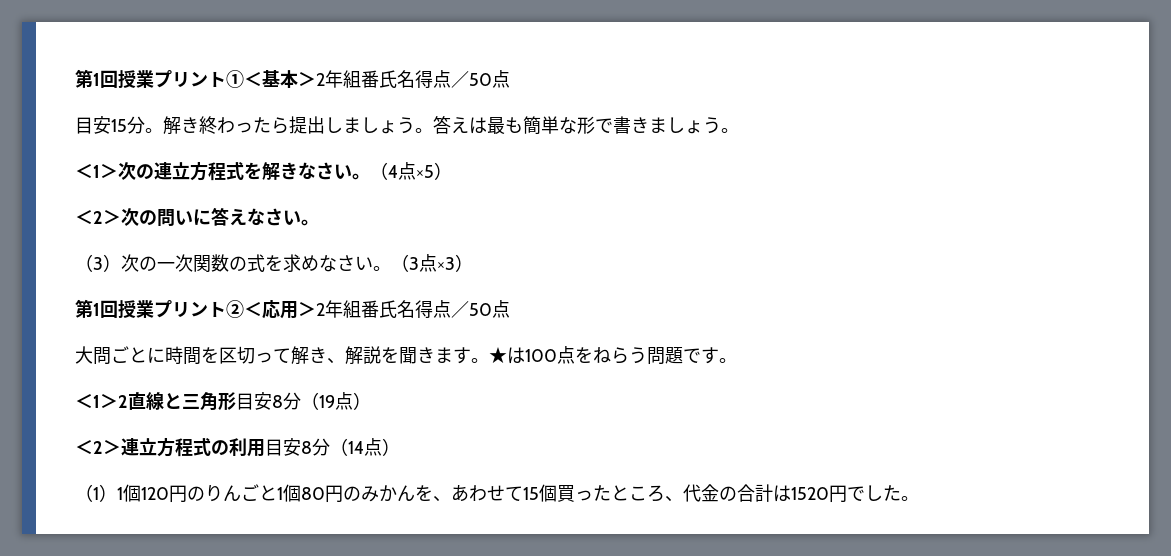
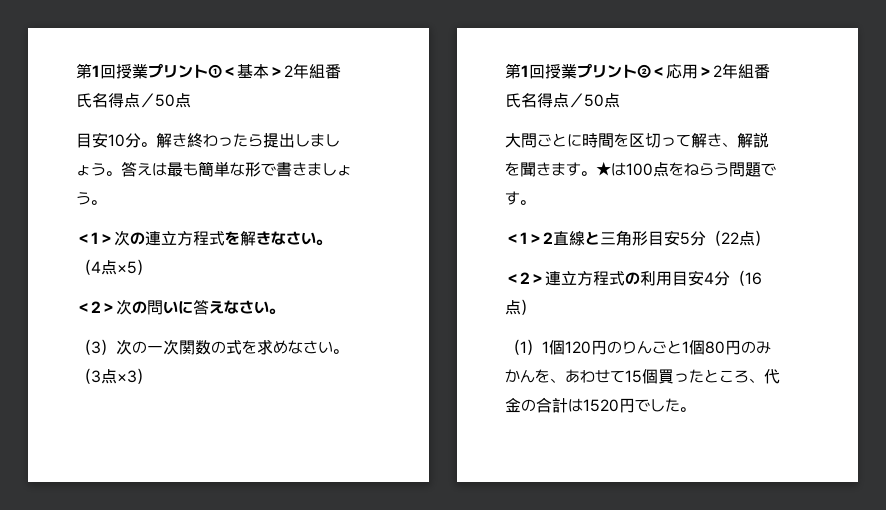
- 目安15分。
+ 目安10分。
- ＜1＞2直線と三角形目安8分（19点）
+ ＜1＞2直線と三角形目安5分（22点）
- ＜2＞連立方程式の利用目安8分（14点）
+ ＜2＞連立方程式の利用目安4分（16点）

